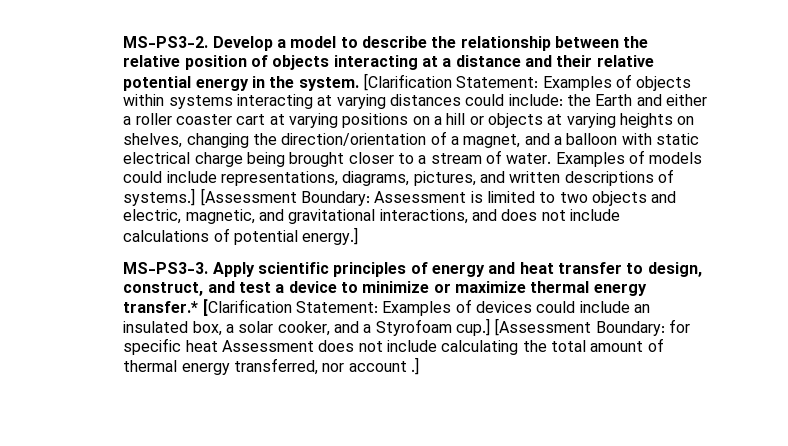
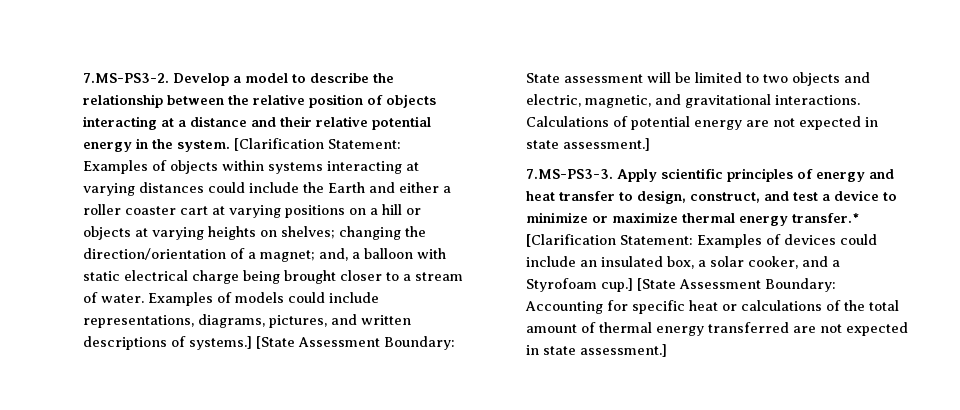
- MS-PS3-2. Develop a model to describe the relationship between the relative position of objects interacting at a distance and their relative potential energy in the system.
+ 7.MS-PS3-2. Develop a model to describe the relationship between the relative position of objects interacting at a distance and their relative potential energy in the system.
- [Clarification Statement: Examples of objects within systems interacting at varying distances could include: the Earth and either a roller coaster cart at varying positions on a hill or objects at varying heights on shelves, changing the direction/orientation of a magnet, and a balloon with static electrical charge being brought closer to a stream of water.
+ [Clarification Statement: Examples of objects within systems interacting at varying distances could include the Earth and either a roller coaster cart at varying positions on a hill or objects at varying heights on shelves; changing the direction/orientation of a magnet; and, a balloon with static electrical charge being brought closer to a stream of water.
- [Assessment Boundary: Assessment is limited to two objects and electric, magnetic, and gravitational interactions, and does not include calculations of potential energy.]
- MS-PS3-3. Apply scientific principles of energy and heat transfer to design, construct, and test a device to minimize or maximize thermal energy transfer.* [Clarification Statement: Examples of devices could include an insulated box, a solar cooker, and a Styrofoam cup.]
+ [State Assessment Boundary: State assessment will be limited to two objects and electric, magnetic, and gravitational interactions. Calculations of potential energy are not expected in state assessment.]
+ 7.MS-PS3-3. Apply scientific principles of energy and heat transfer to design, construct, and test a device to minimize or maximize thermal energy transfer.* [Clarification Statement: Examples of devices could include an insulated box, a solar cooker, and a Styrofoam cup.]
- [Assessment Boundary: for specific heat Assessment does not include calculating the total amount of thermal energy transferred, nor account .]
+ [State Assessment Boundary: Accounting for specific heat or calculations of the total amount of thermal energy transferred are not expected in state assessment.]

